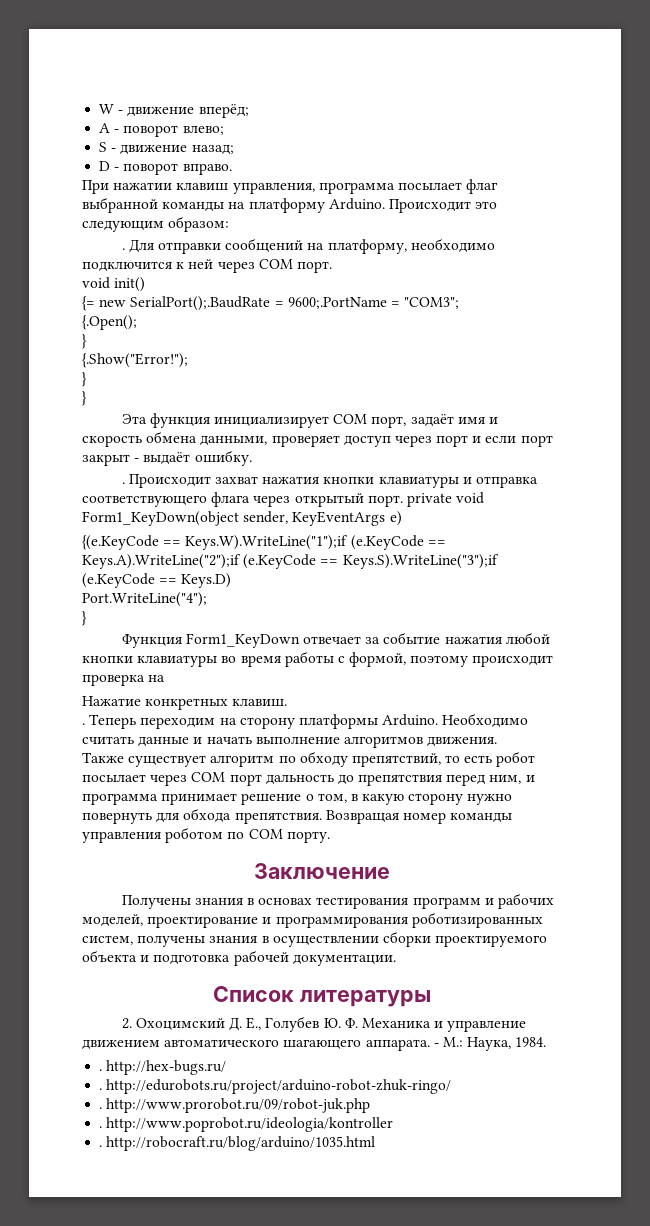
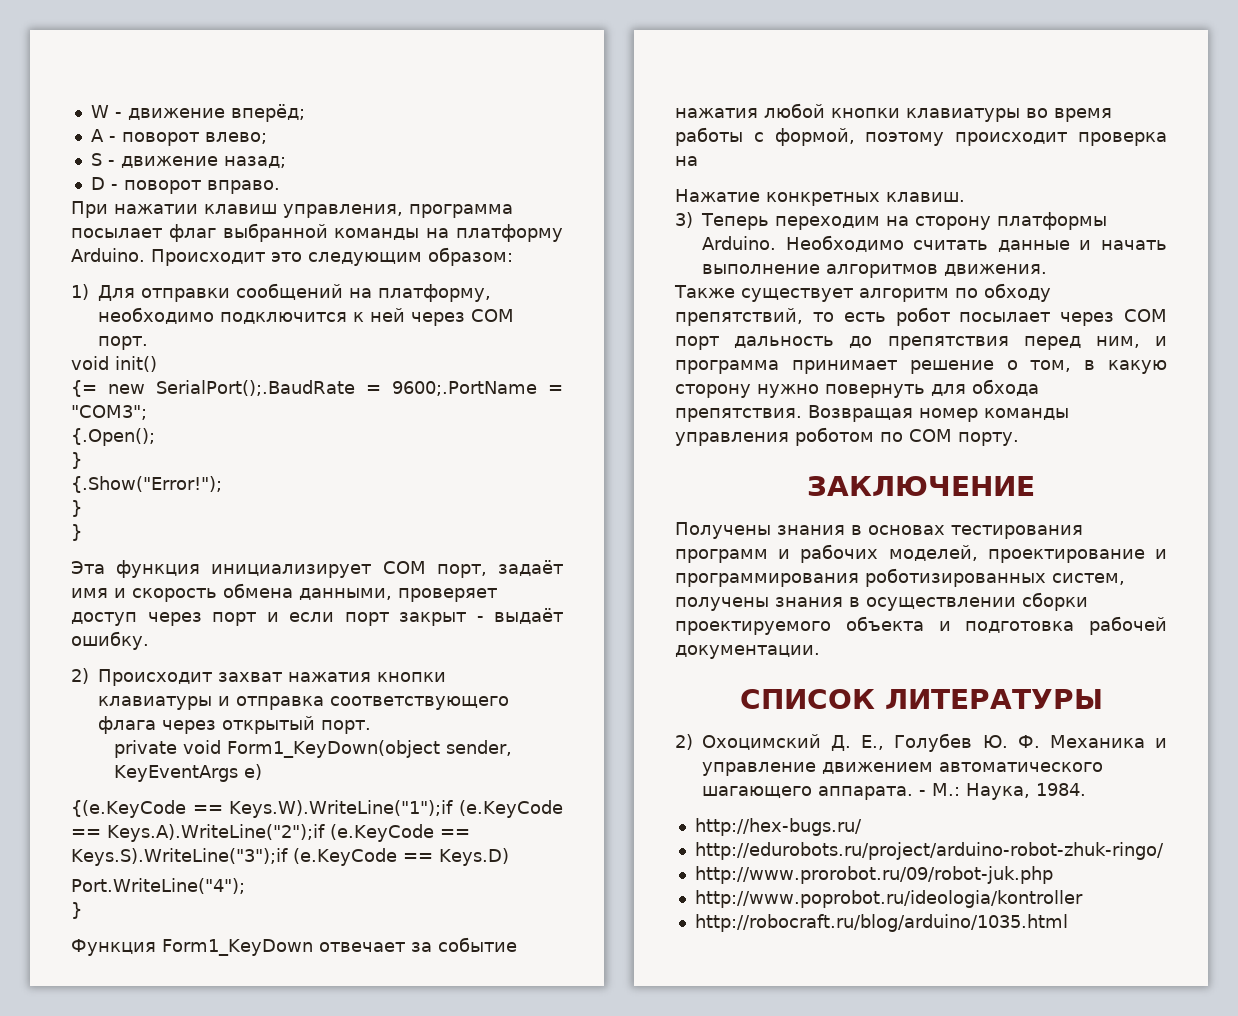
- . Для отправки сообщений на платформу, необходимо подключится к ней через COM порт.
+ 1) Для отправки сообщений на платформу, необходимо подключится к ней через COM порт.
- . Происходит захват нажатия кнопки клавиатуры и отправка соответствующего флага через открытый порт. private void Form1_KeyDown(object sender, KeyEventArgs e)
+ 2) Происходит захват нажатия кнопки клавиатуры и отправка соответствующего флага через открытый порт.
+ private void Form1_KeyDown(object sender, KeyEventArgs e)
- . Теперь переходим на сторону платформы Arduino.
+ 3) Теперь переходим на сторону платформы Arduino.
- Заключение
+ ЗАКЛЮЧЕНИЕ
- Список литературы
- 2. Охоцимский Д. Е., Голубев Ю. Ф. Механика и управление движением автоматического шагающего аппарата.
+ СПИСОК ЛИТЕРАТУРЫ
+ 2) Охоцимский Д. Е., Голубев Ю. Ф. Механика и управление движением автоматического шагающего аппарата.
- . http://hex-bugs.ru/
+ http://hex-bugs.ru/
- . http://edurobots.ru/project/arduino-robot-zhuk-ringo/
+ http://edurobots.ru/project/arduino-robot-zhuk-ringo/
- . http://www.prorobot.ru/09/robot-juk.php
+ http://www.prorobot.ru/09/robot-juk.php
- . http://www.poprobot.ru/ideologia/kontroller
+ http://www.poprobot.ru/ideologia/kontroller
- . http://robocraft.ru/blog/arduino/1035.html
+ http://robocraft.ru/blog/arduino/1035.html

